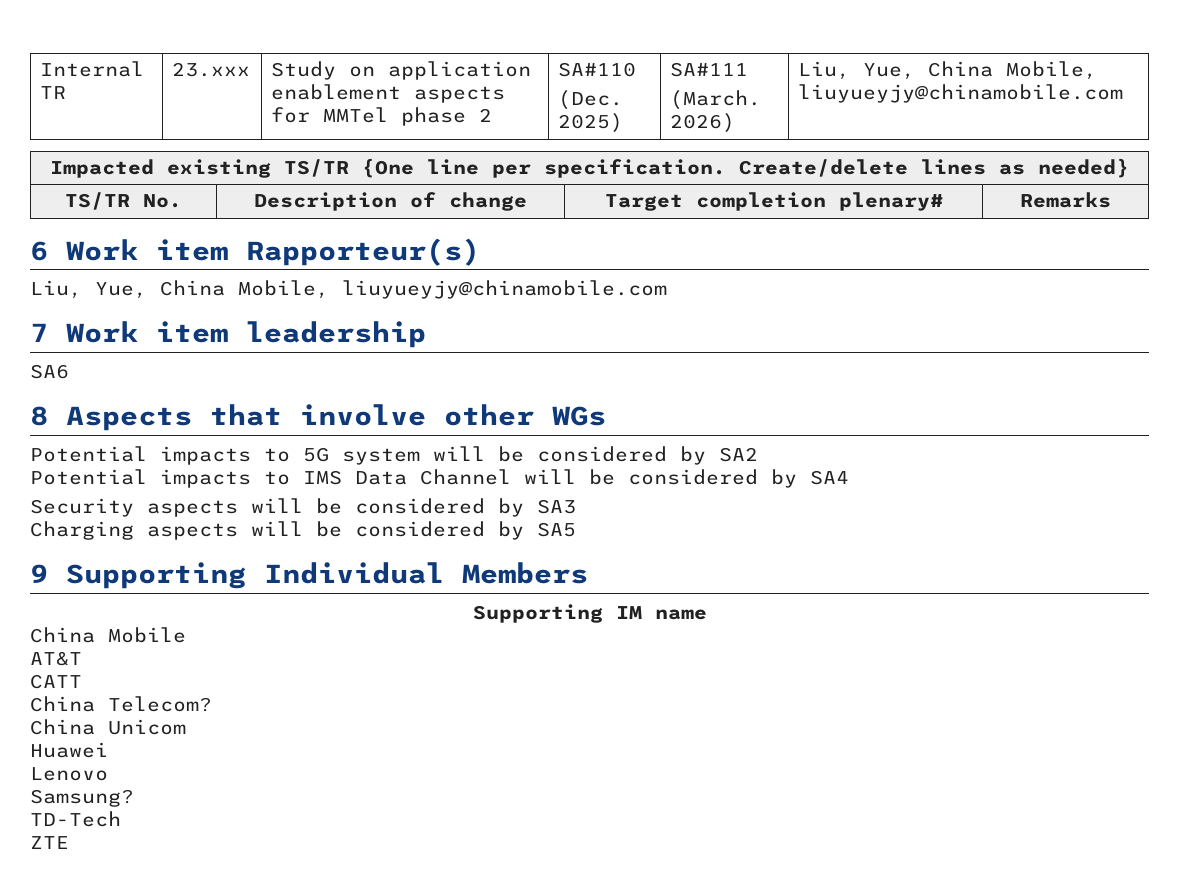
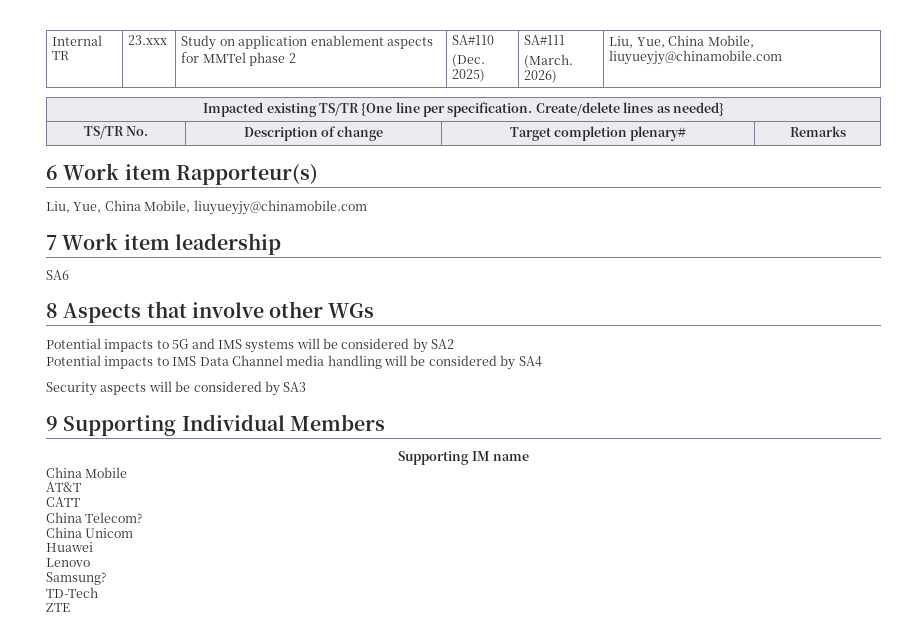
- Potential impacts to 5G system will be considered by SA2
+ Potential impacts to 5G and IMS systems will be considered by SA2
- Potential impacts to IMS Data Channel will be considered by SA4
+ Potential impacts to IMS Data Channel media handling will be considered by SA4
- Charging aspects will be considered by SA5

